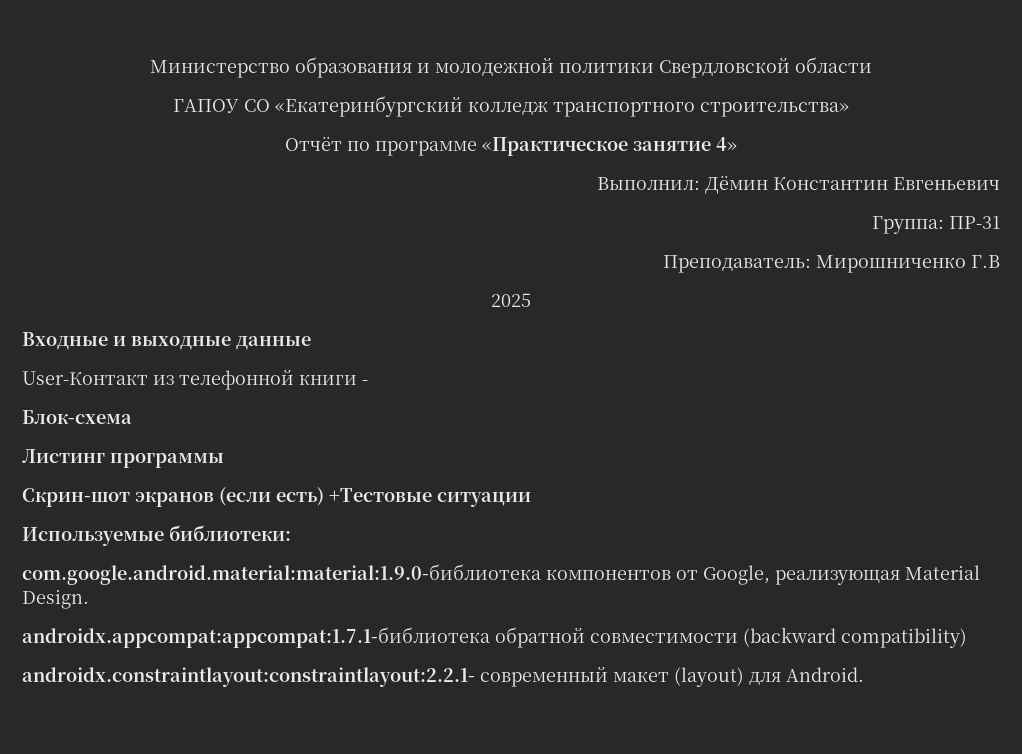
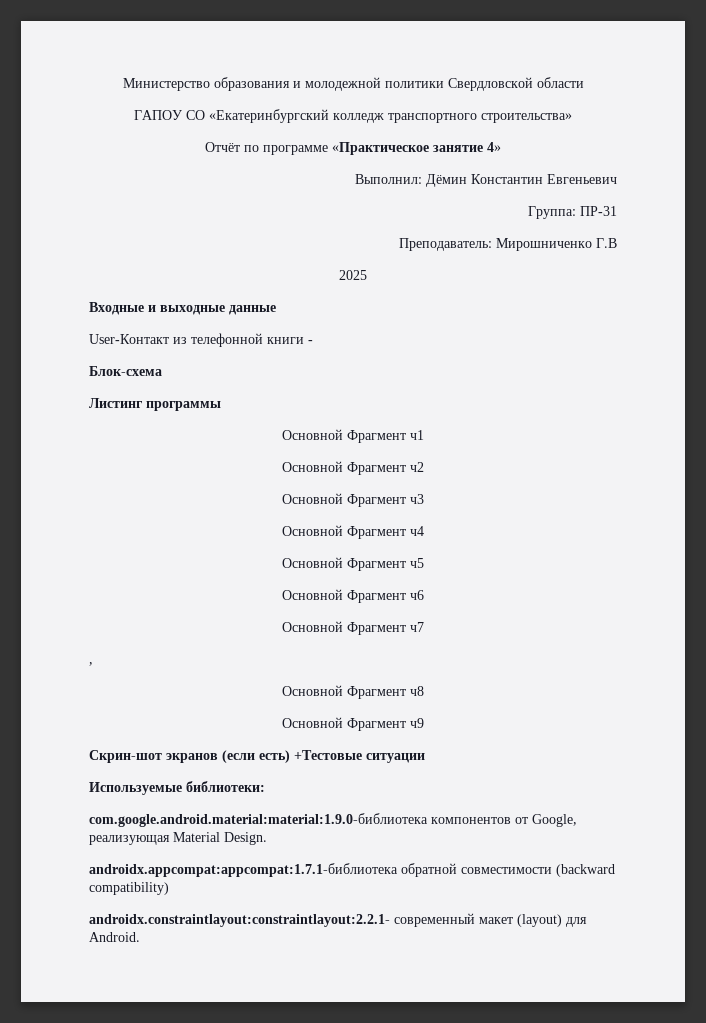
+ Основной Фрагмент ч1
+ Основной Фрагмент ч2
+ Основной Фрагмент ч3
+ Основной Фрагмент ч4
+ Основной Фрагмент ч5
+ Основной Фрагмент ч6
+ Основной Фрагмент ч7
+ ,
+ Основной Фрагмент ч8
+ Основной Фрагмент ч9

